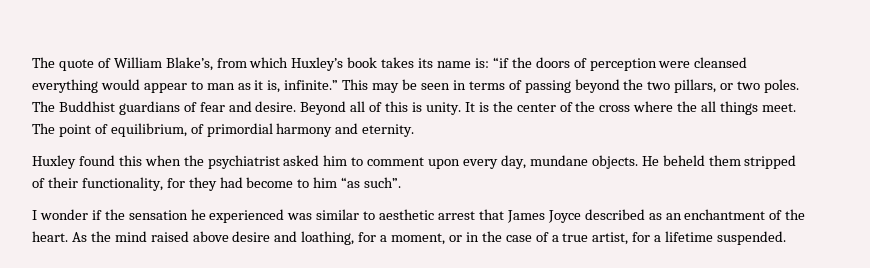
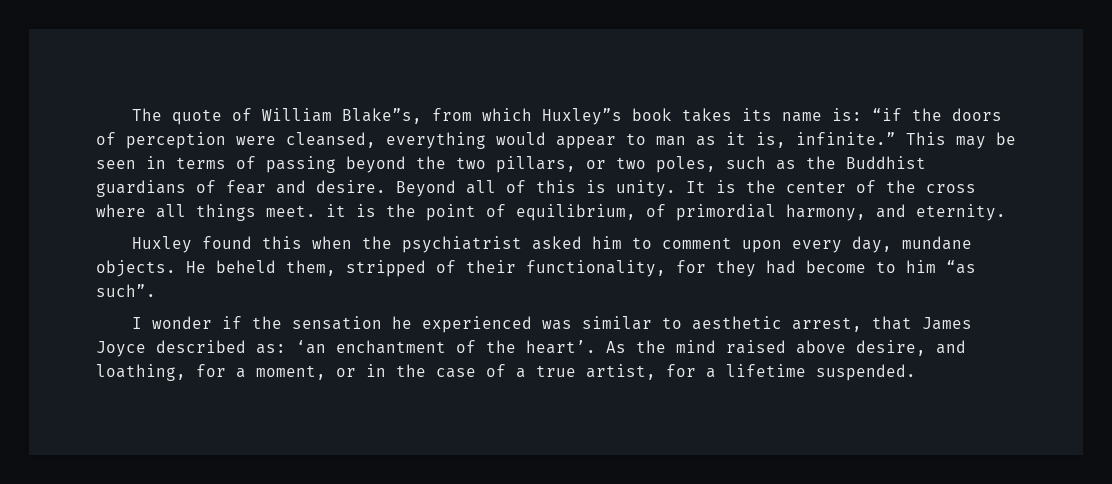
- The quote of William Blake’s, from which Huxley’s book takes its name is: “if the doors of perception were cleansed everything would appear to man as it is, infinite.”
+ The quote of William Blake”s, from which Huxley”s book takes its name is: “if the doors of perception were cleansed, everything would appear to man as it is, infinite.”
- This may be seen in terms of passing beyond the two pillars, or two poles. The Buddhist guardians of fear and desire.
+ This may be seen in terms of passing beyond the two pillars, or two poles, such as the Buddhist guardians of fear and desire.
- It is the center of the cross where the all things meet. The point of equilibrium, of primordial harmony and eternity.
+ It is the center of the cross where all things meet. it is the point of equilibrium, of primordial harmony, and eternity.
- He beheld them stripped of their functionality, for they had become to him “as such”.
+ He beheld them, stripped of their functionality, for they had become to him “as such”.
- I wonder if the sensation he experienced was similar to aesthetic arrest that James Joyce described as an enchantment of the heart.
+ I wonder if the sensation he experienced was similar to aesthetic arrest, that James Joyce described as: ‘an enchantment of the heart’.
- As the mind raised above desire and loathing, for a moment, or in the case of a true artist, for a lifetime suspended.
+ As the mind raised above desire, and loathing, for a moment, or in the case of a true artist, for a lifetime suspended.

